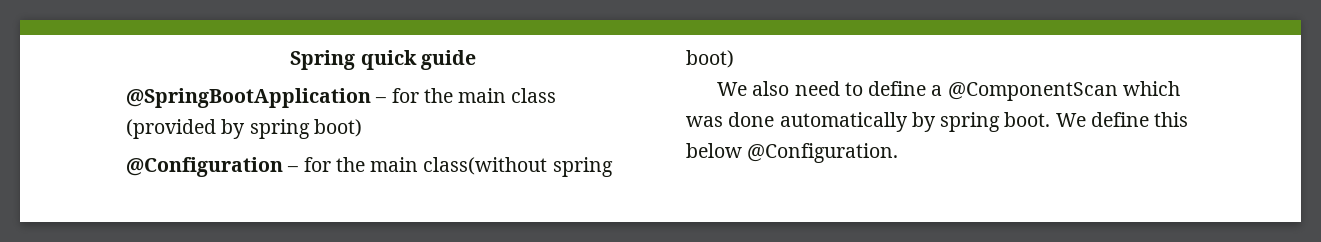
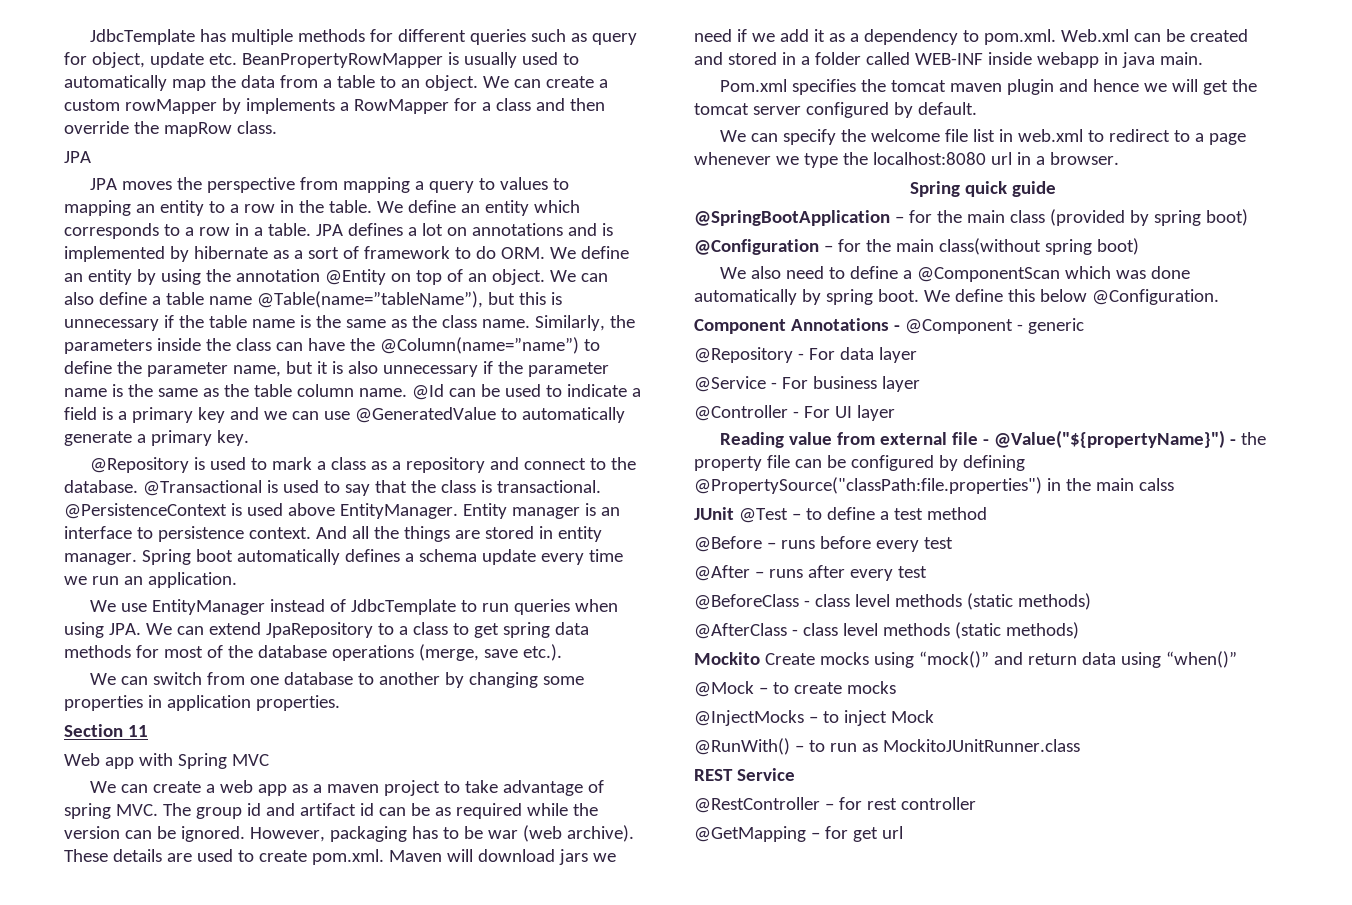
+ JdbcTemplate has multiple methods for different queries such as query for object, update etc. BeanPropertyRowMapper is usually used to automatically map the data from a table to an object. We can create a custom rowMapper by implements a RowMapper for a class and then override the mapRow class.
+ JPA
+ JPA moves the perspective from mapping a query to values to mapping an entity to a row in the table. We define an entity which corresponds to a row in a table. JPA defines a lot on annotations and is implemented by hibernate as a sort of framework to do ORM. We define an entity by using the annotation @Entity on top of an object. We can also define a table name @Table(name=”tableName”), but this is unnecessary if the table name is the same as the class name. Similarly, the parameters inside the class can have the @Column(name=”name”) to define the parameter name, but it is also unnecessary if the parameter name is the same as the table column name. @Id can be used to indicate a field is a primary key and we can use @GeneratedValue to automatically generate a primary key.
+ @Repository is used to mark a class as a repository and connect to the database. @Transactional is used to say that the class is transactional. @PersistenceContext is used above EntityManager. Entity manager is an interface to persistence context. And all the things are stored in entity manager. Spring boot automatically defines a schema update every time we run an application.
+ We use EntityManager instead of JdbcTemplate to run queries when using JPA. We can extend JpaRepository to a class to get spring data methods for most of the database operations (merge, save etc.).
+ We can switch from one database to another by changing some properties in application properties.
+ Section 11
+ Web app with Spring MVC
+ We can create a web app as a maven project to take advantage of spring MVC. The group id and artifact id can be as required while the version can be ignored. However, packaging has to be war (web archive). These details are used to create pom.xml. Maven will download jars we need if we add it as a dependency to pom.xml. Web.xml can be created and stored in a folder called WEB-INF inside webapp in java main.
+ Pom.xml specifies the tomcat maven plugin and hence we will get the tomcat server configured by default.
+ We can specify the welcome file list in web.xml to redirect to a page whenever we type the localhost:8080 url in a browser.
+ Component Annotations - @Component - generic
+ @Repository - For data layer
+ @Service - For business layer
+ @Controller - For UI layer
+ Reading value from external file - @Value("${propertyName}") - the property file can be configured by defining @PropertySource("classPath:file.properties") in the main calss
+ JUnit @Test – to define a test method
+ @Before – runs before every test
+ @After – runs after every test
+ @BeforeClass - class level methods (static methods)
+ @AfterClass - class level methods (static methods)
+ Mockito Create mocks using “mock()” and return data using “when()”
+ @Mock – to create mocks
+ @InjectMocks – to inject Mock
+ @RunWith() – to run as MockitoJUnitRunner.class
+ REST Service
+ @RestController – for rest controller
+ @GetMapping – for get url

